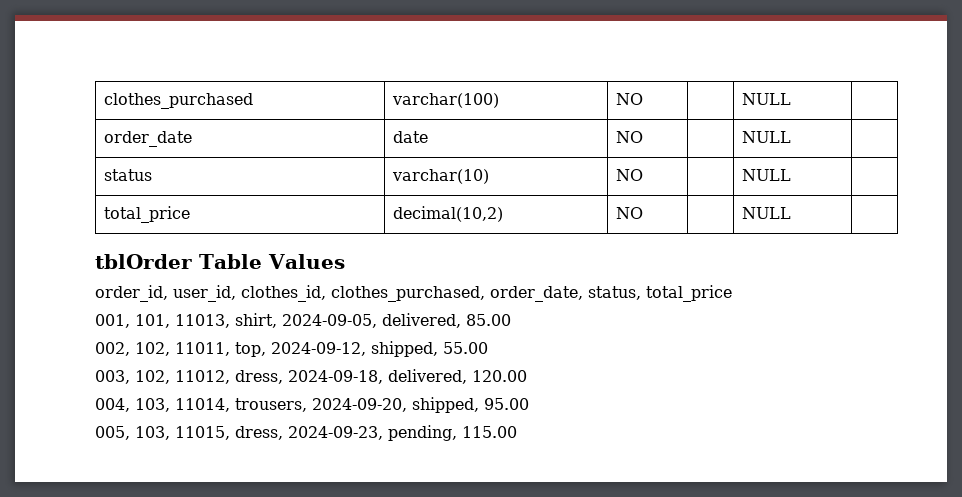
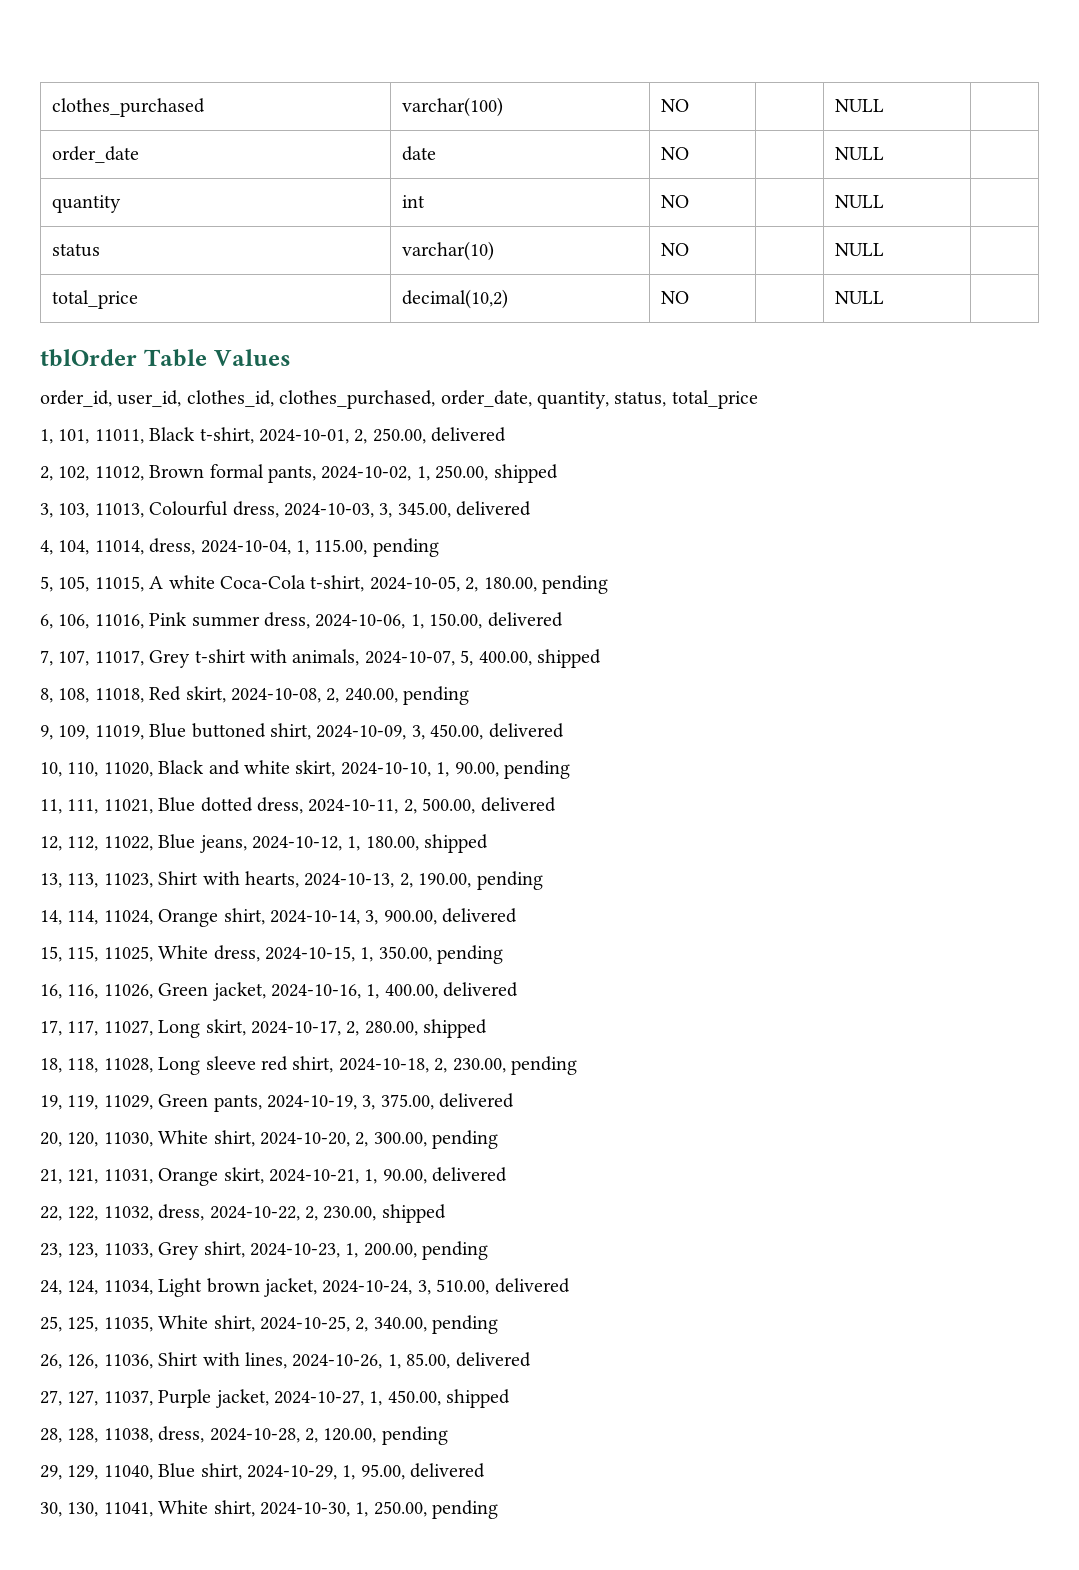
+ quantity | int | NO | | NULL |
- order_id, user_id, clothes_id, clothes_purchased, order_date, status, total_price
+ order_id, user_id, clothes_id, clothes_purchased, order_date, quantity, status, total_price
- 001, 101, 11013, shirt, 2024-09-05, delivered, 85.00
- 002, 102, 11011, top, 2024-09-12, shipped, 55.00
- 003, 102, 11012, dress, 2024-09-18, delivered, 120.00
- 004, 103, 11014, trousers, 2024-09-20, shipped, 95.00
- 005, 103, 11015, dress, 2024-09-23, pending, 115.00
+ 1, 101, 11011, Black t-shirt, 2024-10-01, 2, 250.00, delivered
+ 2, 102, 11012, Brown formal pants, 2024-10-02, 1, 250.00, shipped
+ 3, 103, 11013, Colourful dress, 2024-10-03, 3, 345.00, delivered
+ 4, 104, 11014, dress, 2024-10-04, 1, 115.00, pending
+ 5, 105, 11015, A white Coca-Cola t-shirt, 2024-10-05, 2, 180.00, pending
+ 6, 106, 11016, Pink summer dress, 2024-10-06, 1, 150.00, delivered
+ 7, 107, 11017, Grey t-shirt with animals, 2024-10-07, 5, 400.00, shipped
+ 8, 108, 11018, Red skirt, 2024-10-08, 2, 240.00, pending
+ 9, 109, 11019, Blue buttoned shirt, 2024-10-09, 3, 450.00, delivered
+ 10, 110, 11020, Black and white skirt, 2024-10-10, 1, 90.00, pending
+ 11, 111, 11021, Blue dotted dress, 2024-10-11, 2, 500.00, delivered
+ 12, 112, 11022, Blue jeans, 2024-10-12, 1, 180.00, shipped
+ 13, 113, 11023, Shirt with hearts, 2024-10-13, 2, 190.00, pending
+ 14, 114, 11024, Orange shirt, 2024-10-14, 3, 900.00, delivered
+ 15, 115, 11025, White dress, 2024-10-15, 1, 350.00, pending
+ 16, 116, 11026, Green jacket, 2024-10-16, 1, 400.00, delivered
+ 17, 117, 11027, Long skirt, 2024-10-17, 2, 280.00, shipped
+ 18, 118, 11028, Long sleeve red shirt, 2024-10-18, 2, 230.00, pending
+ 19, 119, 11029, Green pants, 2024-10-19, 3, 375.00, delivered
+ 20, 120, 11030, White shirt, 2024-10-20, 2, 300.00, pending
+ 21, 121, 11031, Orange skirt, 2024-10-21, 1, 90.00, delivered
+ 22, 122, 11032, dress, 2024-10-22, 2, 230.00, shipped
+ 23, 123, 11033, Grey shirt, 2024-10-23, 1, 200.00, pending
+ 24, 124, 11034, Light brown jacket, 2024-10-24, 3, 510.00, delivered
+ 25, 125, 11035, White shirt, 2024-10-25, 2, 340.00, pending
+ 26, 126, 11036, Shirt with lines, 2024-10-26, 1, 85.00, delivered
+ 27, 127, 11037, Purple jacket, 2024-10-27, 1, 450.00, shipped
+ 28, 128, 11038, dress, 2024-10-28, 2, 120.00, pending
+ 29, 129, 11040, Blue shirt, 2024-10-29, 1, 95.00, delivered
+ 30, 130, 11041, White shirt, 2024-10-30, 1, 250.00, pending

